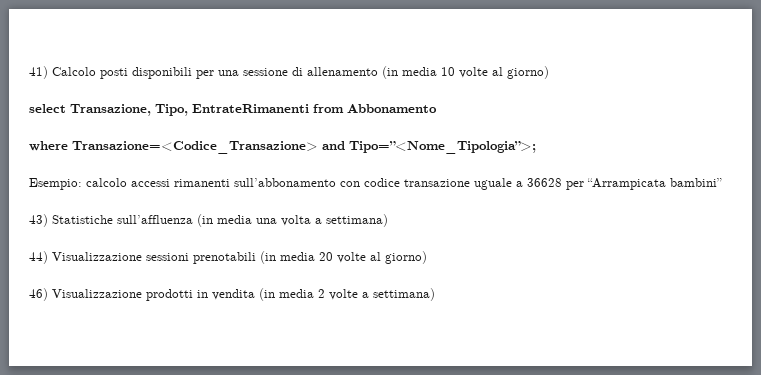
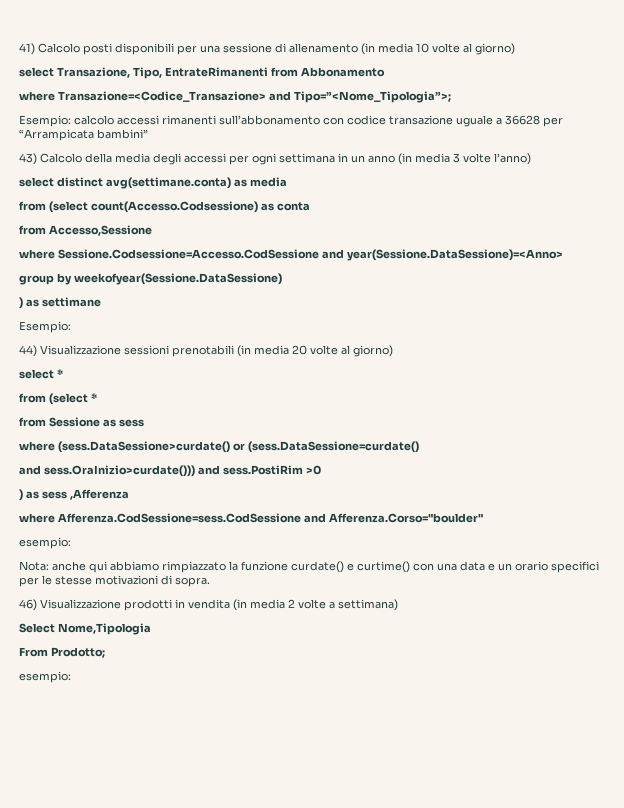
- 43) Statistiche sull’affluenza (in media una volta a settimana)
+ 43) Calcolo della media degli accessi per ogni settimana in un anno (in media 3 volte l’anno)
+ select distinct avg(settimane.conta) as media
+ from (select count(Accesso.Codsessione) as conta
+ from Accesso,Sessione
+ where Sessione.Codsessione=Accesso.CodSessione and year(Sessione.DataSessione)=<Anno>
+ group by weekofyear(Sessione.DataSessione)
+ ) as settimane
+ Esempio:
+ select *
+ from (select *
+ from Sessione as sess
+ where (sess.DataSessione>curdate() or (sess.DataSessione=curdate()
+ and sess.OraInizio>curdate())) and sess.PostiRim >0
+ ) as sess ,Afferenza
+ where Afferenza.CodSessione=sess.CodSessione and Afferenza.Corso="boulder"
+ esempio:
+ Nota: anche qui abbiamo rimpiazzato la funzione curdate() e curtime() con una data e un orario specifici per le stesse motivazioni di sopra.
+ Select Nome,Tipologia
+ From Prodotto;
+ esempio:

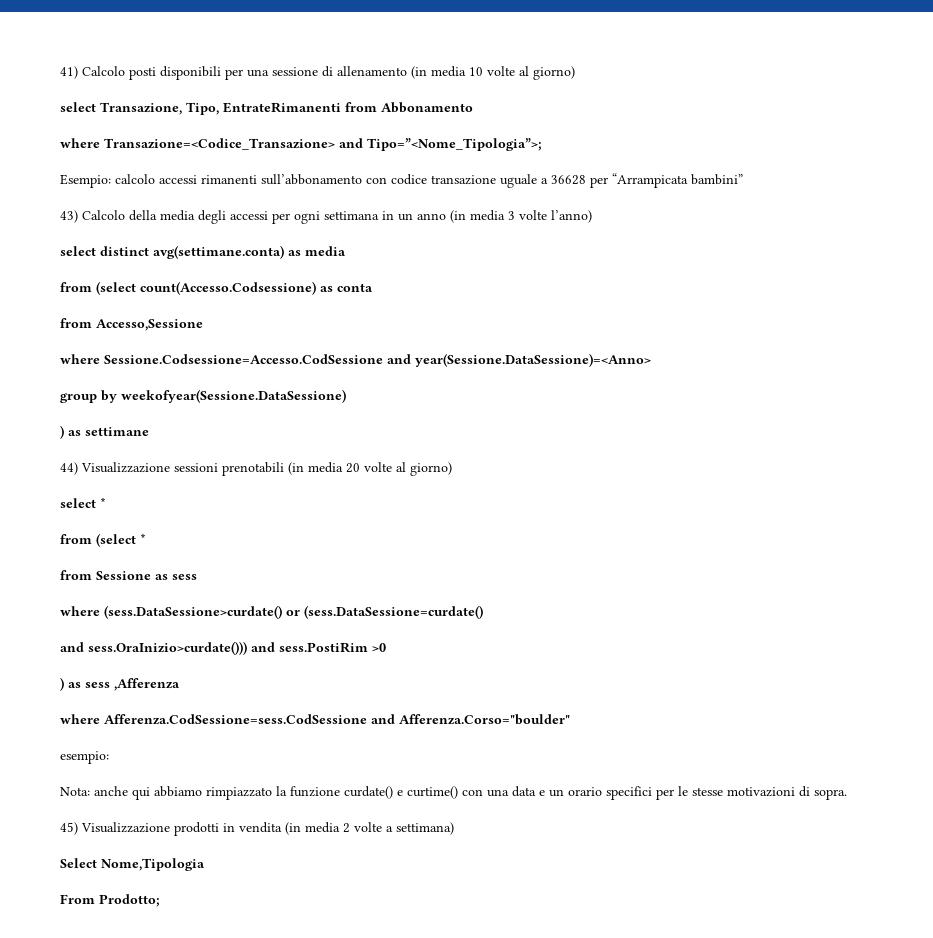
  ) as settimane
- Esempio:
- 46) Visualizzazione prodotti in vendita (in media 2 volte a settimana)
+ 45) Visualizzazione prodotti in vendita (in media 2 volte a settimana)
  From Prodotto;
- esempio:

